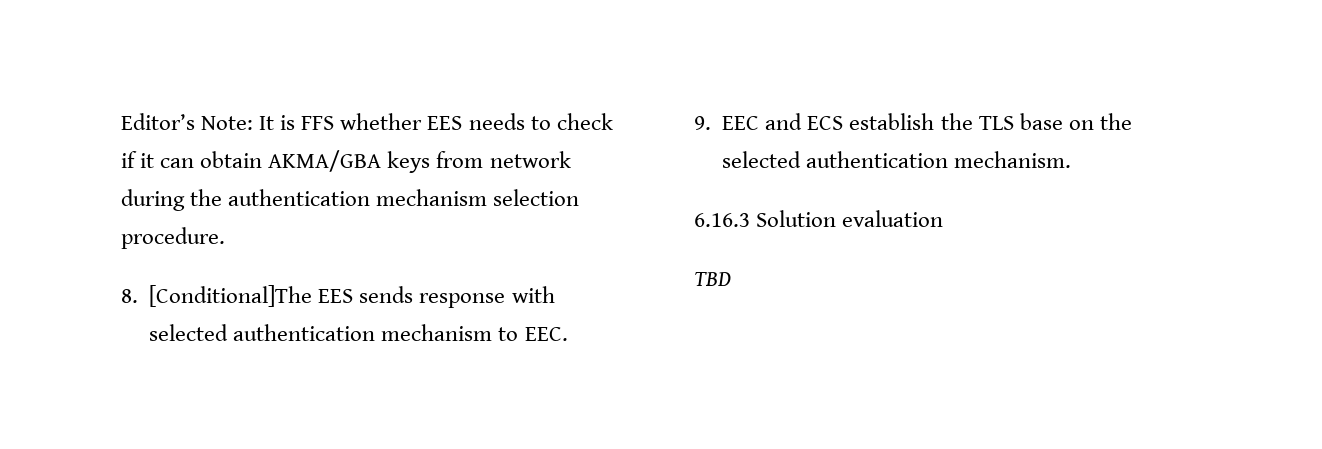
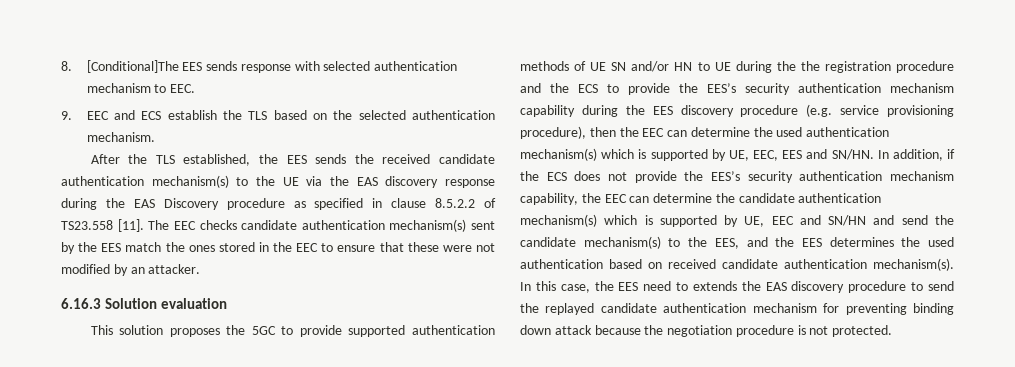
- Editor’s Note: It is FFS whether EES needs to check if it can obtain AKMA/GBA keys from network during the authentication mechanism selection procedure.
- 9. EEC and ECS establish the TLS base on the selected authentication mechanism.
+ 9. EEC and ECS establish the TLS based on the selected authentication mechanism.
+ After the TLS established, the EES sends the received candidate authentication mechanism(s) to the UE via the EAS discovery response during the EAS Discovery procedure as specified in clause 8.5.2.2 of TS23.558 [11]. The EEC checks candidate authentication mechanism(s) sent by the EES match the ones stored in the EEC to ensure that these were not modified by an attacker.
  6.16.3 Solution evaluation
- TBD
+ This solution proposes the 5GC to provide supported authentication methods of UE SN and/or HN to UE during the the registration procedure and the ECS to provide the EES’s security authentication mechanism capability during the EES discovery procedure (e.g. service provisioning procedure), then the EEC can determine the used authentication mechanism(s) which is supported by UE, EEC, EES and SN/HN. In addition, if the ECS does not provide the EES’s security authentication mechanism capability, the EEC can determine the candidate authentication mechanism(s) which is supported by UE, EEC and SN/HN and send the candidate mechanism(s) to the EES, and the EES determines the used authentication based on received candidate authentication mechanism(s). In this case, the EES need to extends the EAS discovery procedure to send the replayed candidate authentication mechanism for preventing binding down attack because the negotiation procedure is not protected.

